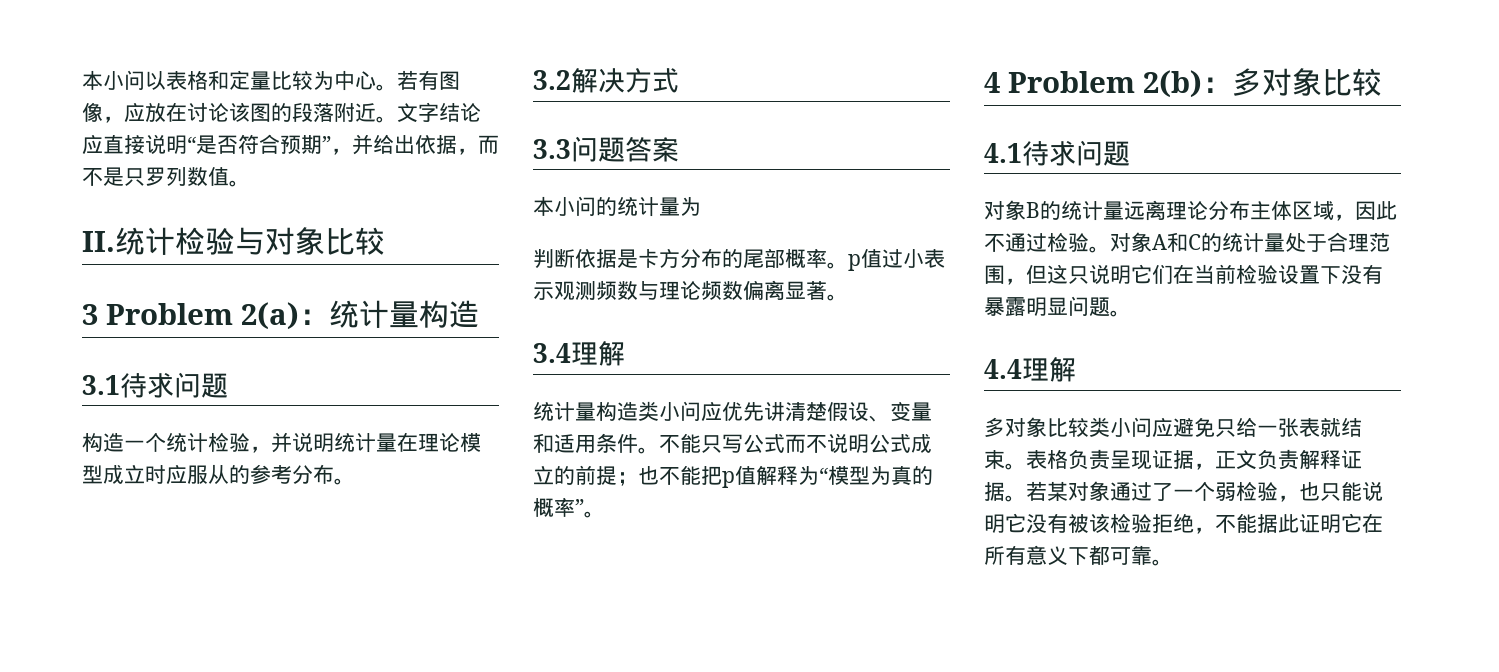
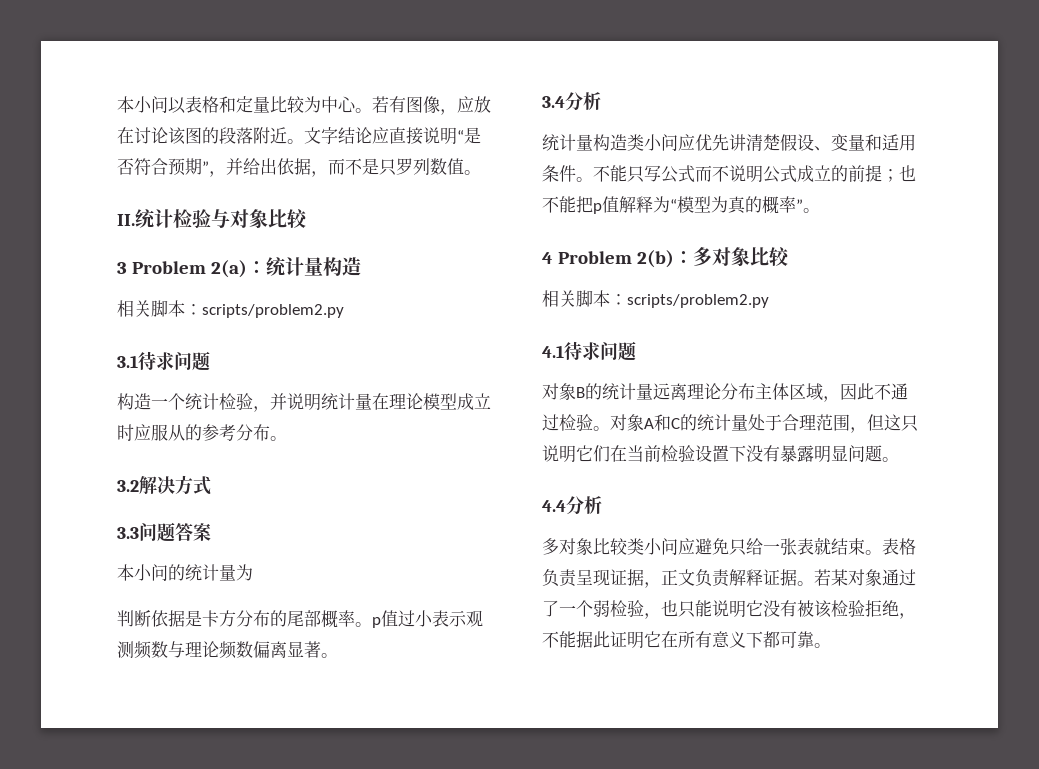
  3 Problem 2(a)：统计量构造
+ 相关脚本：scripts/problem2.py
- 3.4理解
+ 3.4分析
  4 Problem 2(b)：多对象比较
+ 相关脚本：scripts/problem2.py
- 4.4理解
+ 4.4分析

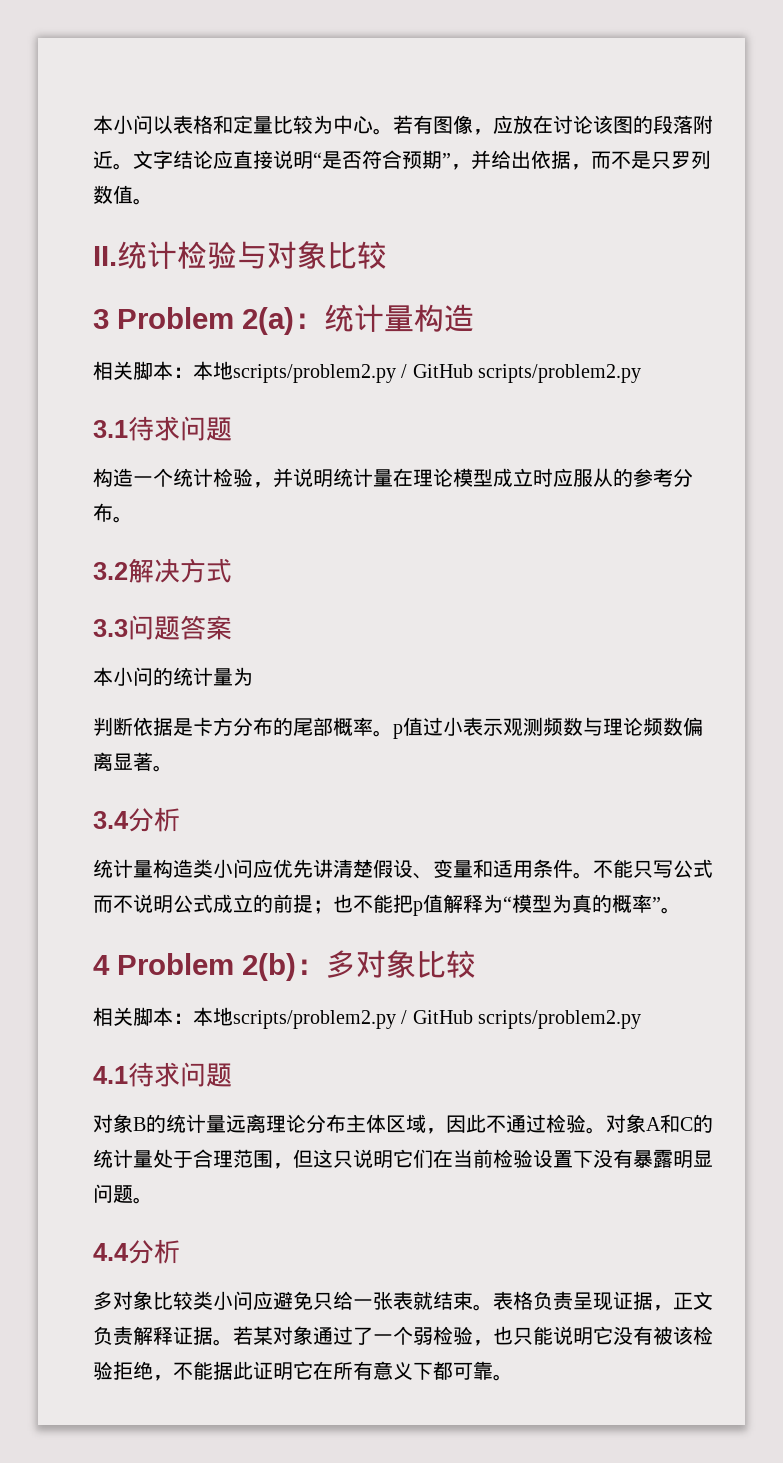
  3 Problem 2(a)：统计量构造
- 相关脚本：scripts/problem2.py
+ 相关脚本：本地scripts/problem2.py / GitHub scripts/problem2.py
  4 Problem 2(b)：多对象比较
- 相关脚本：scripts/problem2.py
+ 相关脚本：本地scripts/problem2.py / GitHub scripts/problem2.py

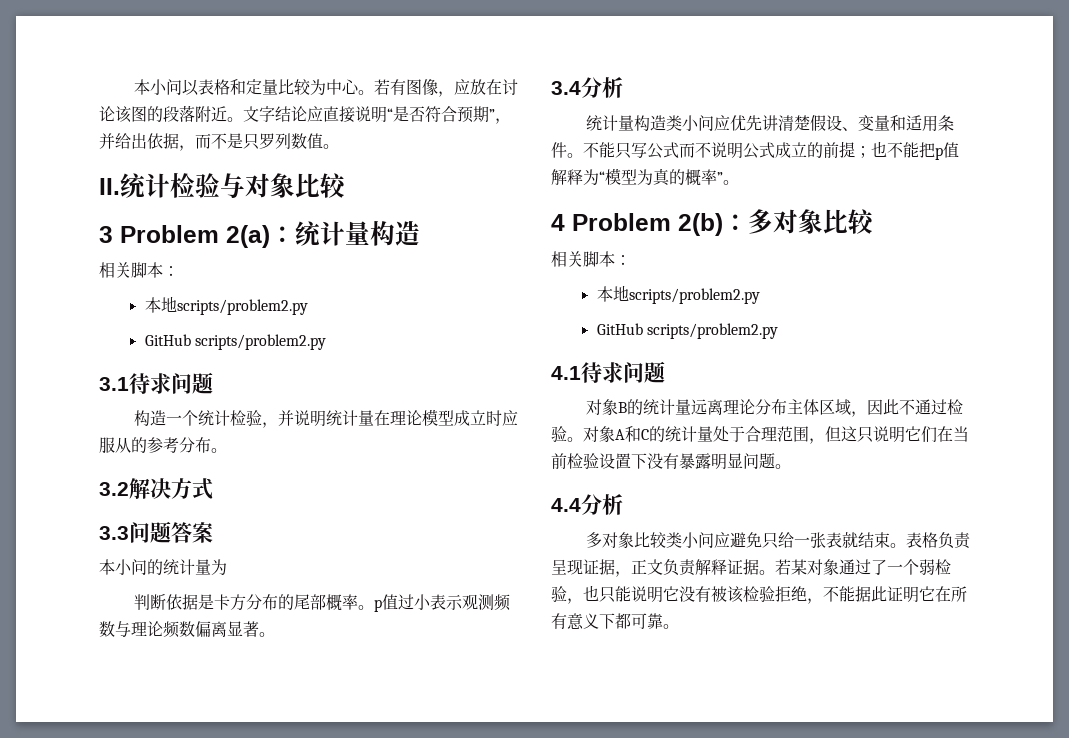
  3 Problem 2(a)：统计量构造
- 相关脚本：本地scripts/problem2.py / GitHub scripts/problem2.py
+ 相关脚本：
+ 本地scripts/problem2.py
+ GitHub scripts/problem2.py
  4 Problem 2(b)：多对象比较
- 相关脚本：本地scripts/problem2.py / GitHub scripts/problem2.py
+ 相关脚本：
+ 本地scripts/problem2.py
+ GitHub scripts/problem2.py

